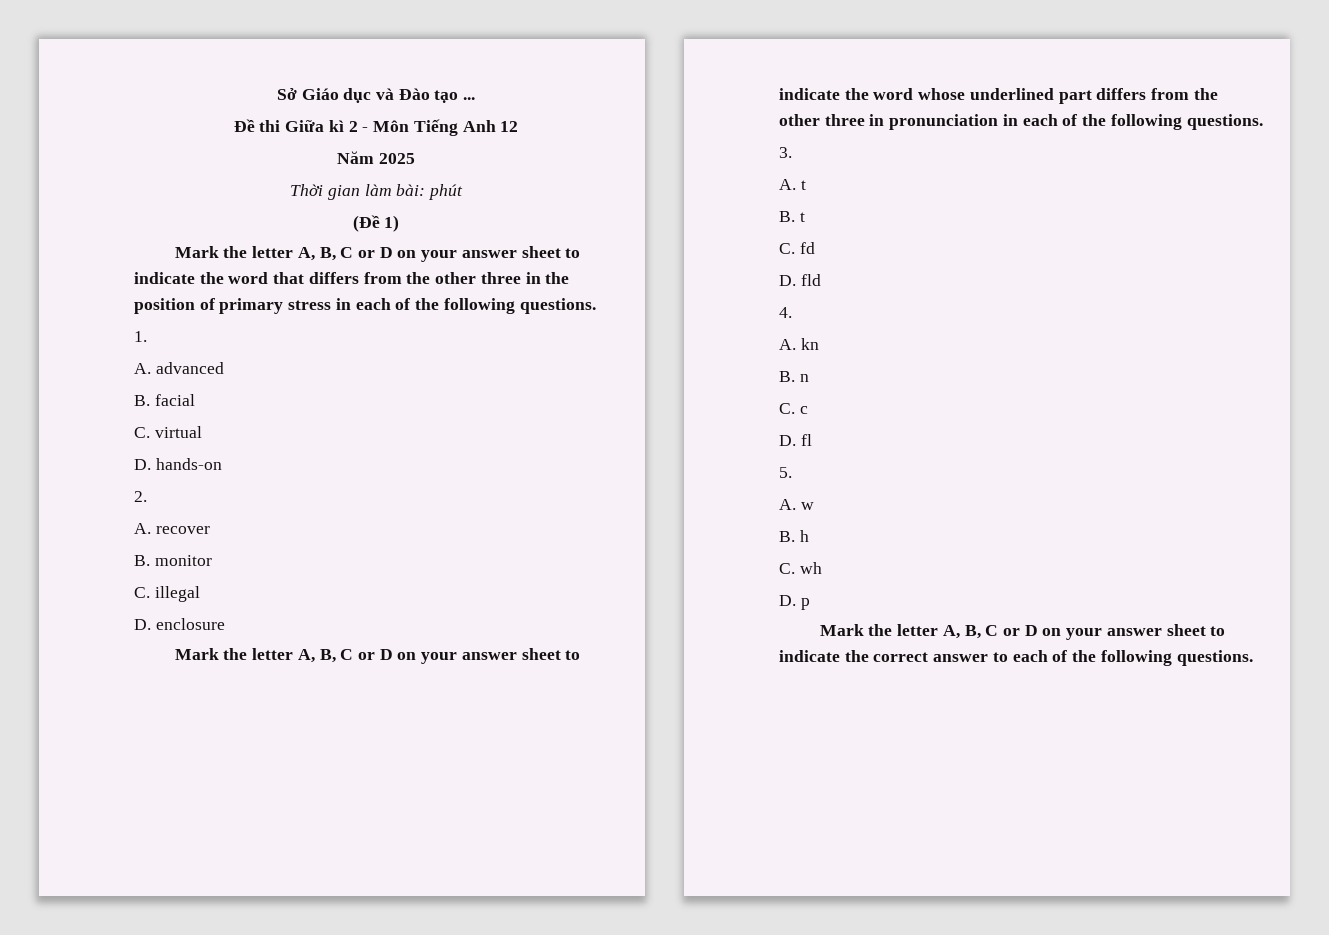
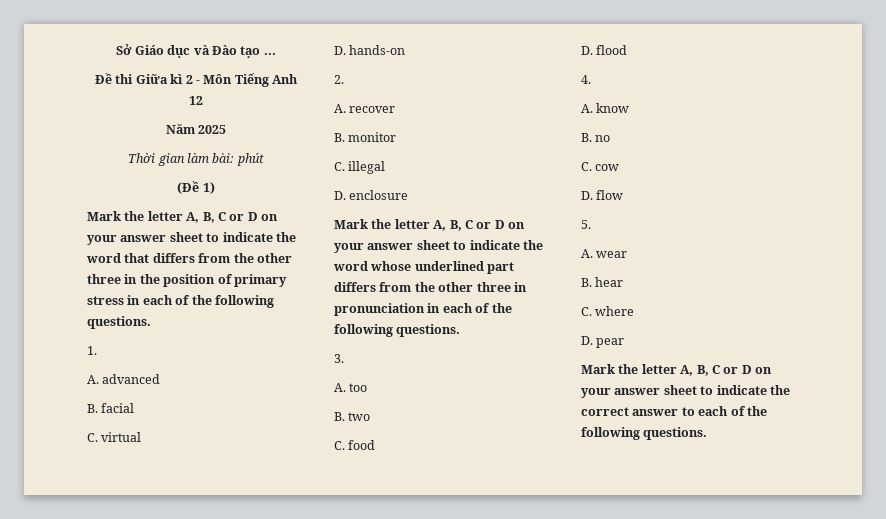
- A. t
- B. t
- C. fd
- D. fld
+ A. too
+ B. two
+ C. food
+ D. flood
- A. kn
- B. n
- C. c
- D. fl
+ A. know
+ B. no
+ C. cow
+ D. flow
- A. w
- B. h
- C. wh
- D. p
+ A. wear
+ B. hear
+ C. where
+ D. pear

